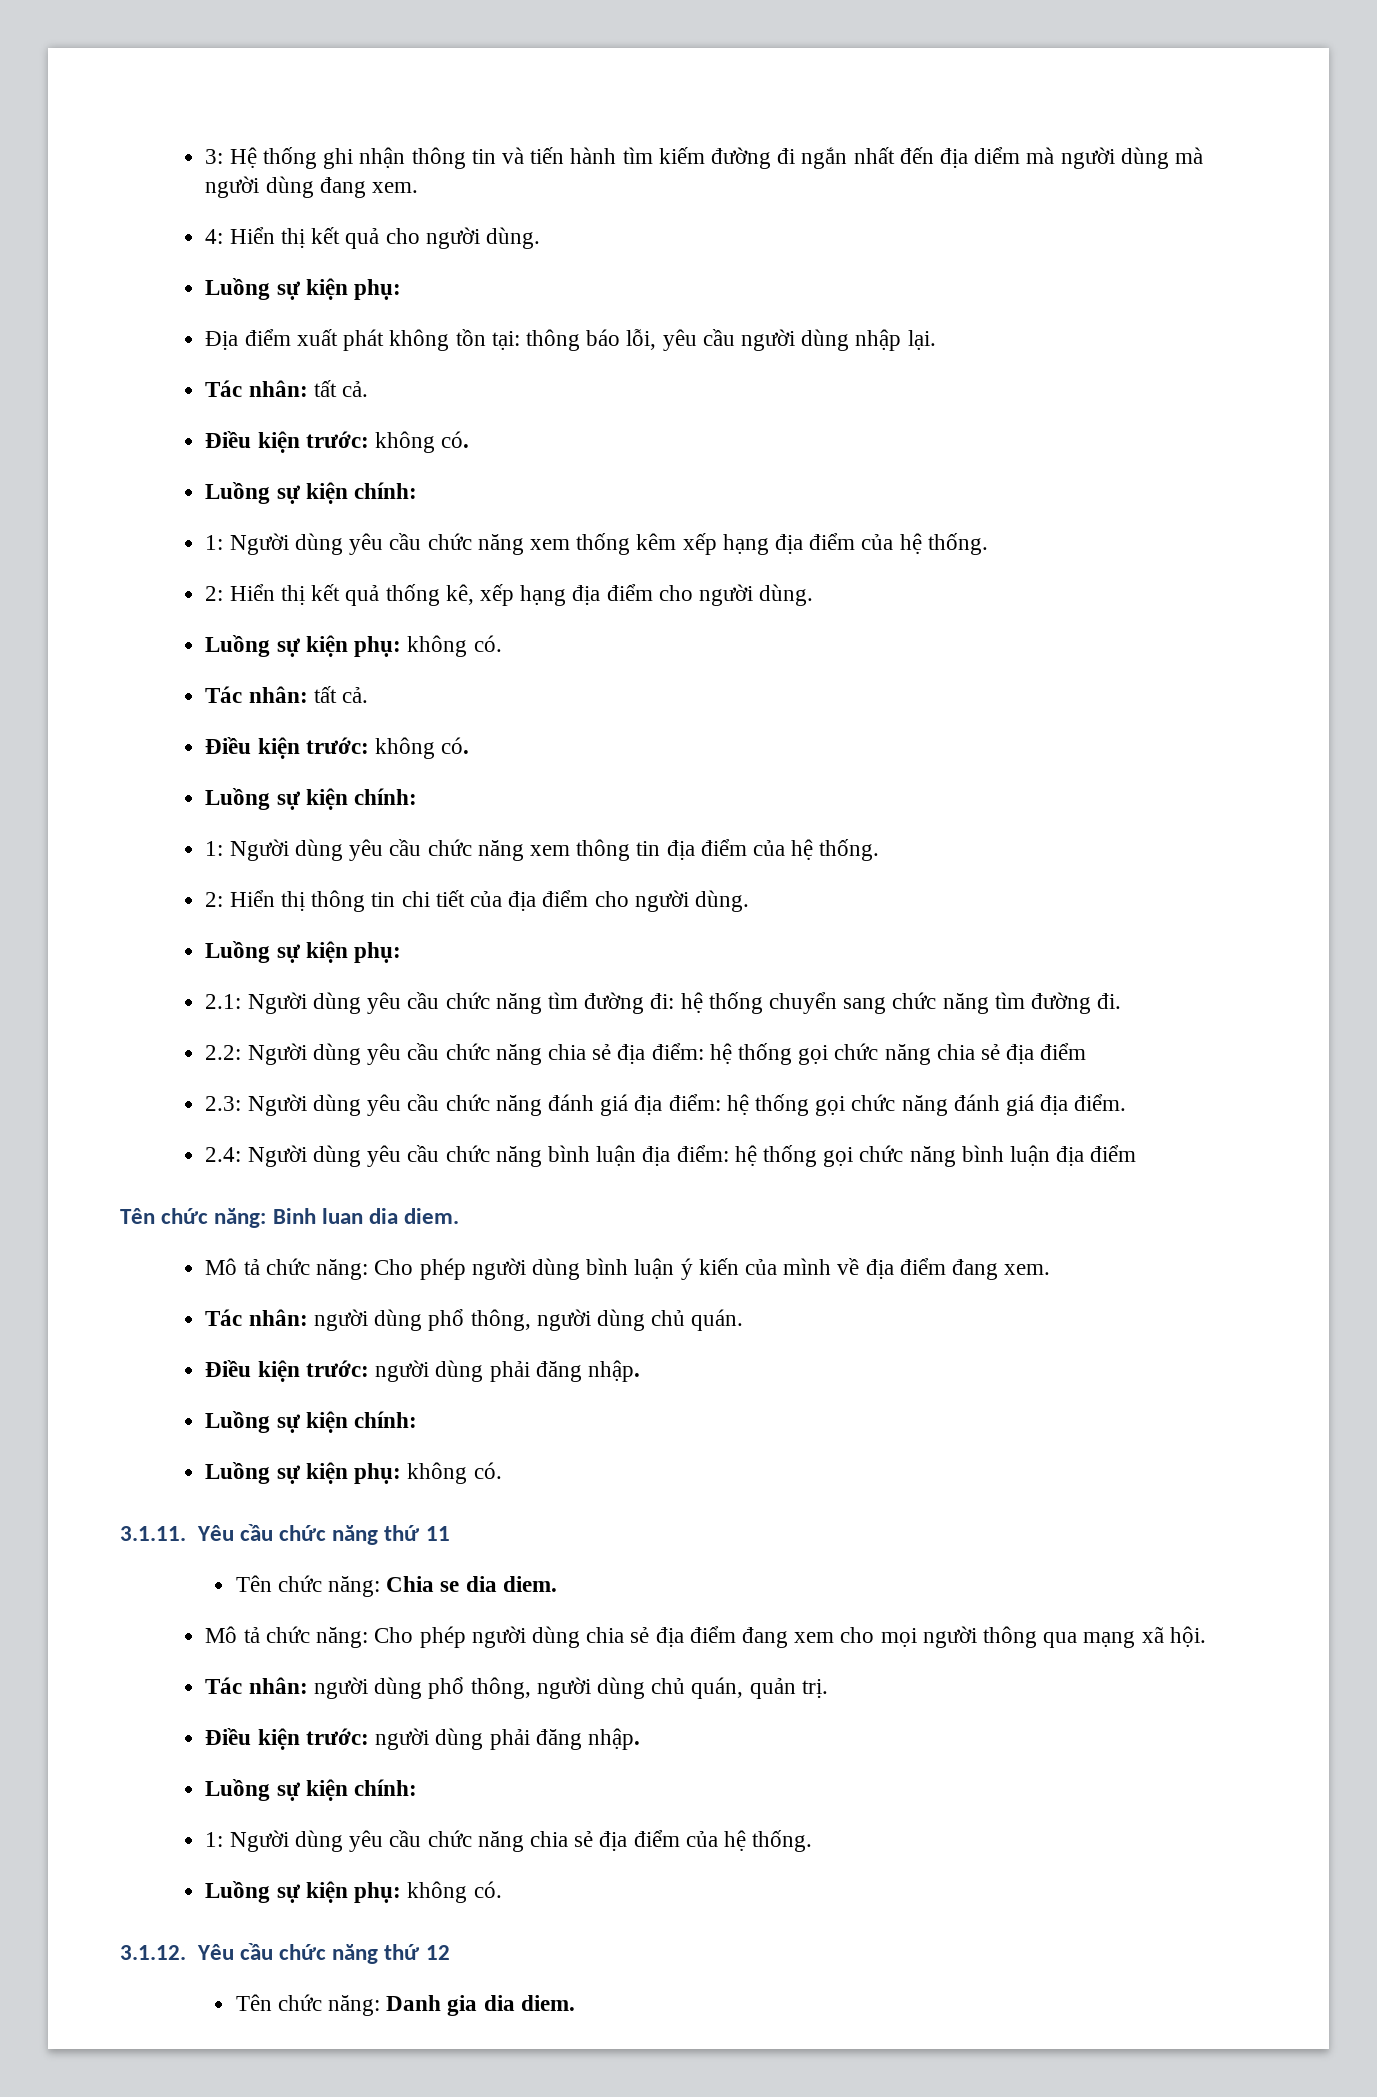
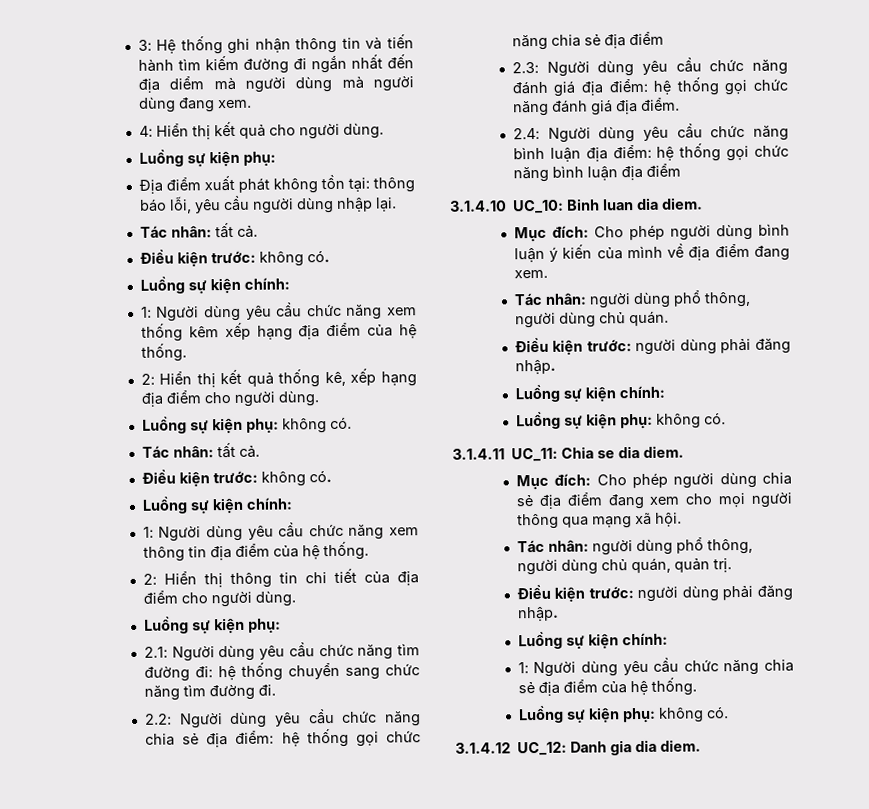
- Tên chức năng: Binh luan dia diem.
+ 3.1.4.10 UC_10: Binh luan dia diem.
- Mô tả chức năng: Cho phép người dùng bình luận ý kiến của mình về địa điểm đang xem.
+ Mục đích: Cho phép người dùng bình luận ý kiến của mình về địa điểm đang xem.
- 3.1.11. Yêu cầu chức năng thứ 11
- Tên chức năng: Chia se dia diem.
+ 3.1.4.11 UC_11: Chia se dia diem.
- Mô tả chức năng: Cho phép người dùng chia sẻ địa điểm đang xem cho mọi người thông qua mạng xã hội.
+ Mục đích: Cho phép người dùng chia sẻ địa điểm đang xem cho mọi người thông qua mạng xã hội.
- 3.1.12. Yêu cầu chức năng thứ 12
- Tên chức năng: Danh gia dia diem.
+ 3.1.4.12 UC_12: Danh gia dia diem.

